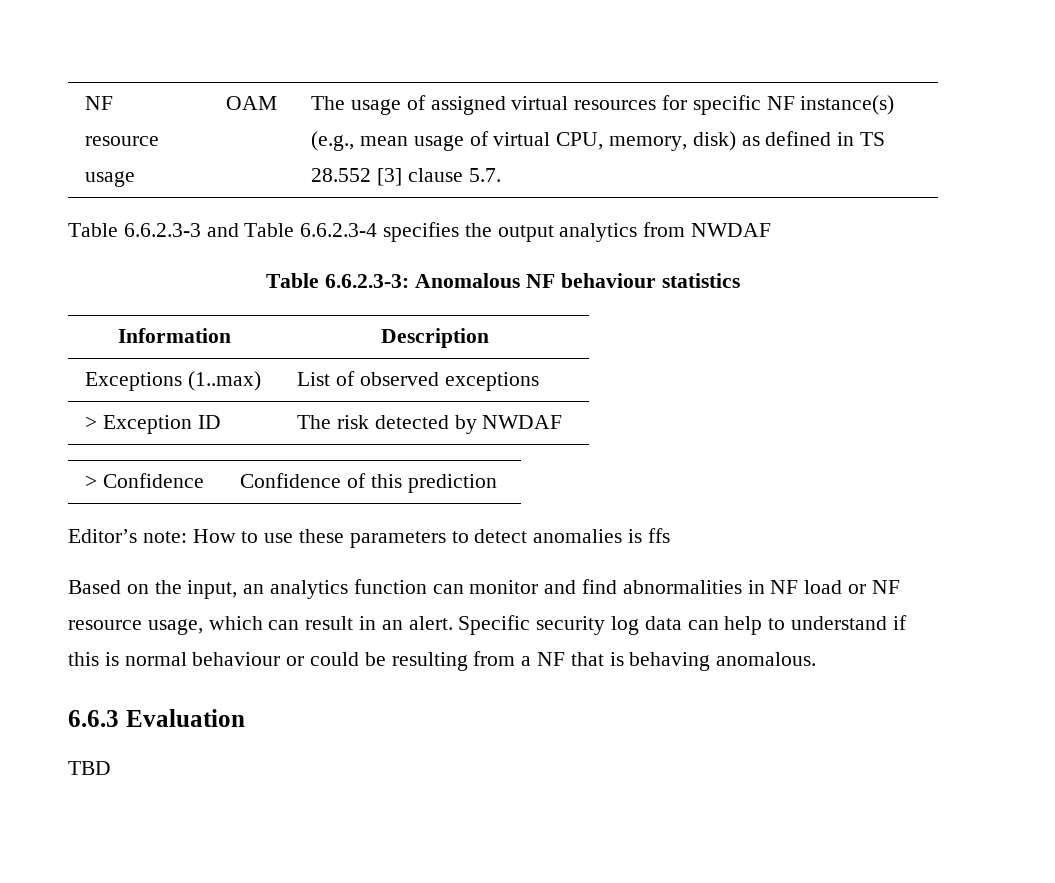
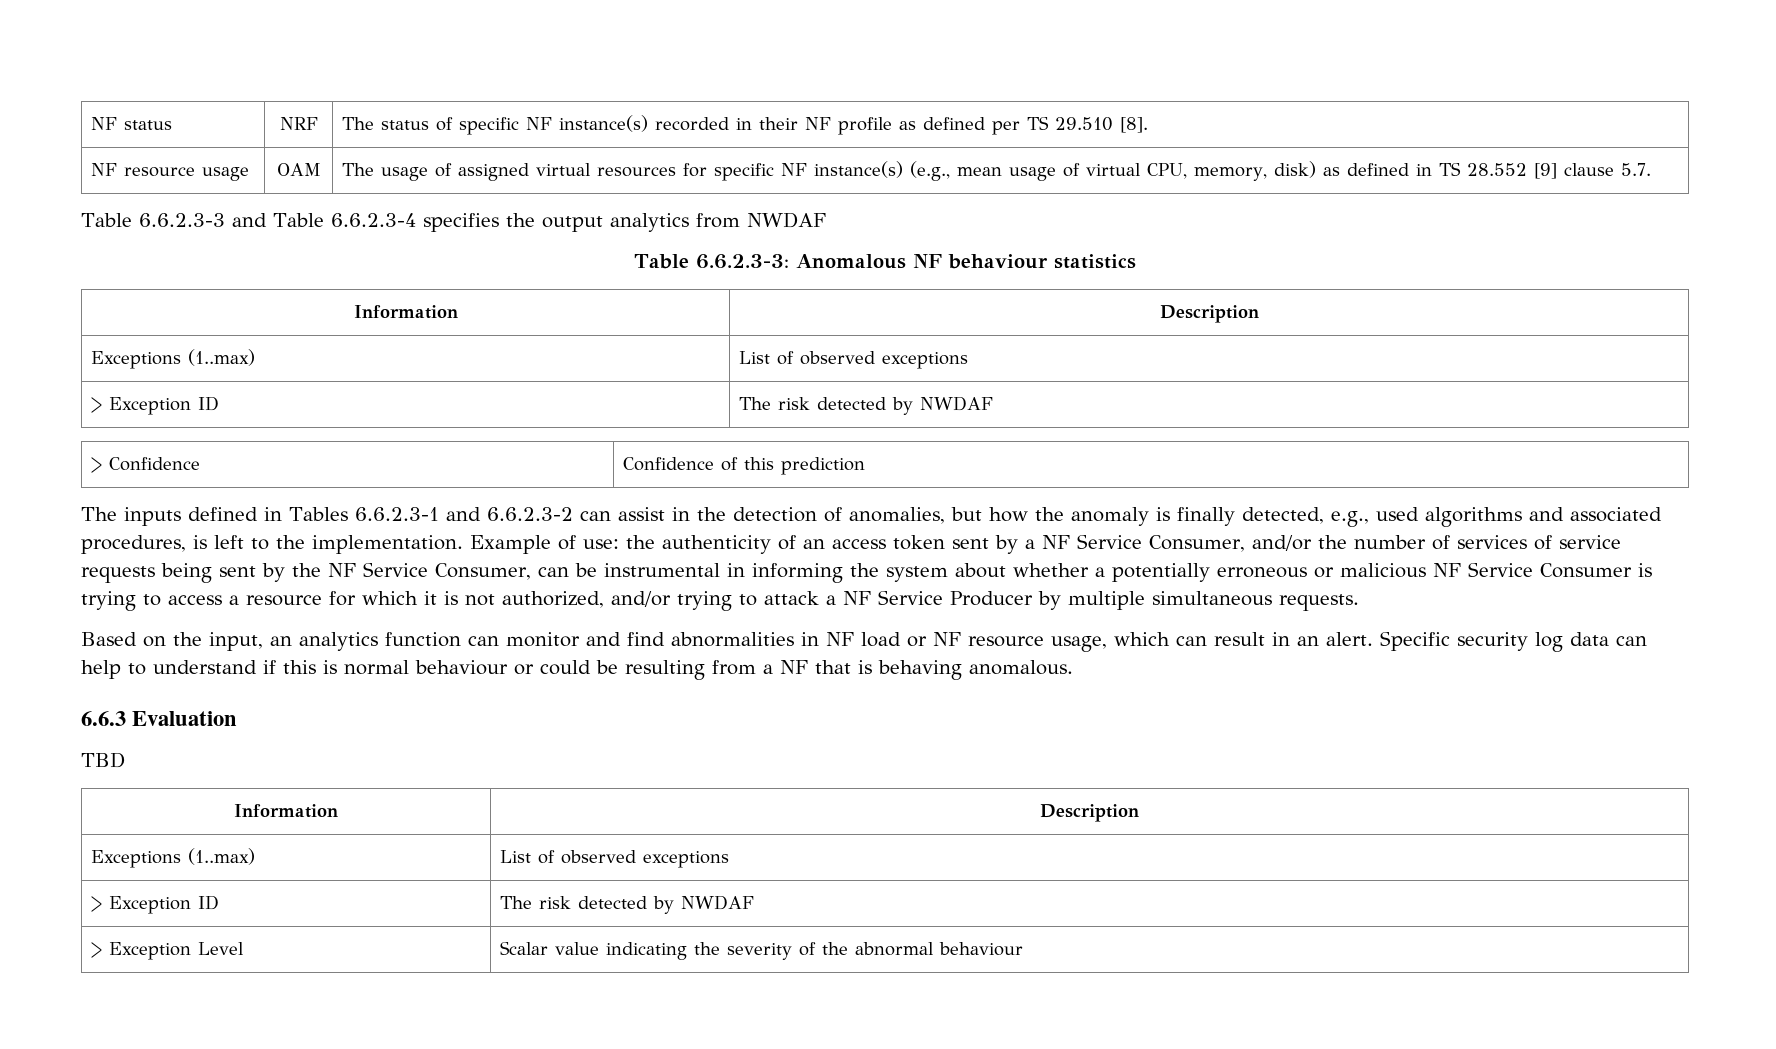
- NF resource usage | OAM | The usage of assigned virtual resources for specific NF instance(s) (e.g., mean usage of virtual CPU, memory, disk) as defined in TS 28.552 [3] clause 5.7.
+ NF status | NRF | The status of specific NF instance(s) recorded in their NF profile as defined per TS 29.510 [8].
+ NF resource usage | OAM | The usage of assigned virtual resources for specific NF instance(s) (e.g., mean usage of virtual CPU, memory, disk) as defined in TS 28.552 [9] clause 5.7.
- Editor’s note: How to use these parameters to detect anomalies is ffs
+ The inputs defined in Tables 6.6.2.3-1 and 6.6.2.3-2 can assist in the detection of anomalies, but how the anomaly is finally detected, e.g., used algorithms and associated procedures, is left to the implementation. Example of use: the authenticity of an access token sent by a NF Service Consumer, and/or the number of services of service requests being sent by the NF Service Consumer, can be instrumental in informing the system about whether a potentially erroneous or malicious NF Service Consumer is trying to access a resource for which it is not authorized, and/or trying to attack a NF Service Producer by multiple simultaneous requests.
  TBD
+ Information | Description
+ Exceptions (1..max) | List of observed exceptions
+ > Exception ID | The risk detected by NWDAF
+ > Exception Level | Scalar value indicating the severity of the abnormal behaviour

